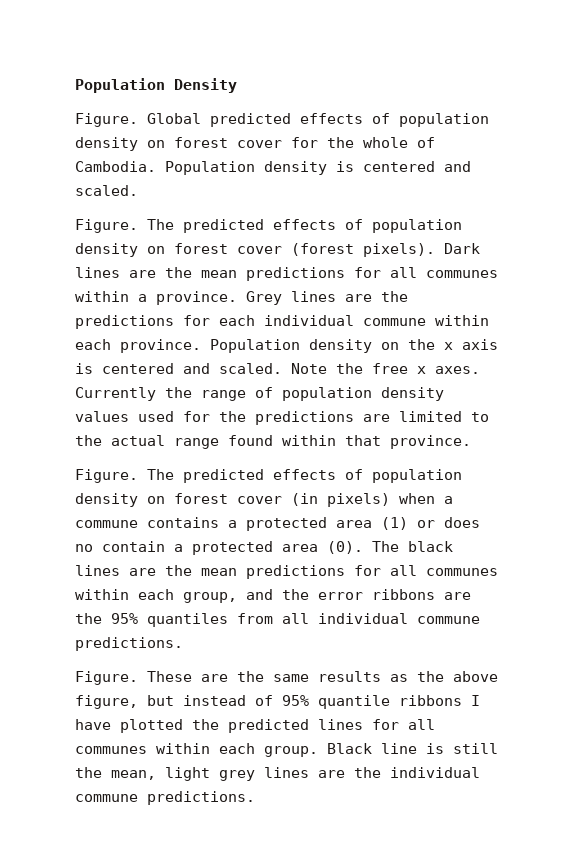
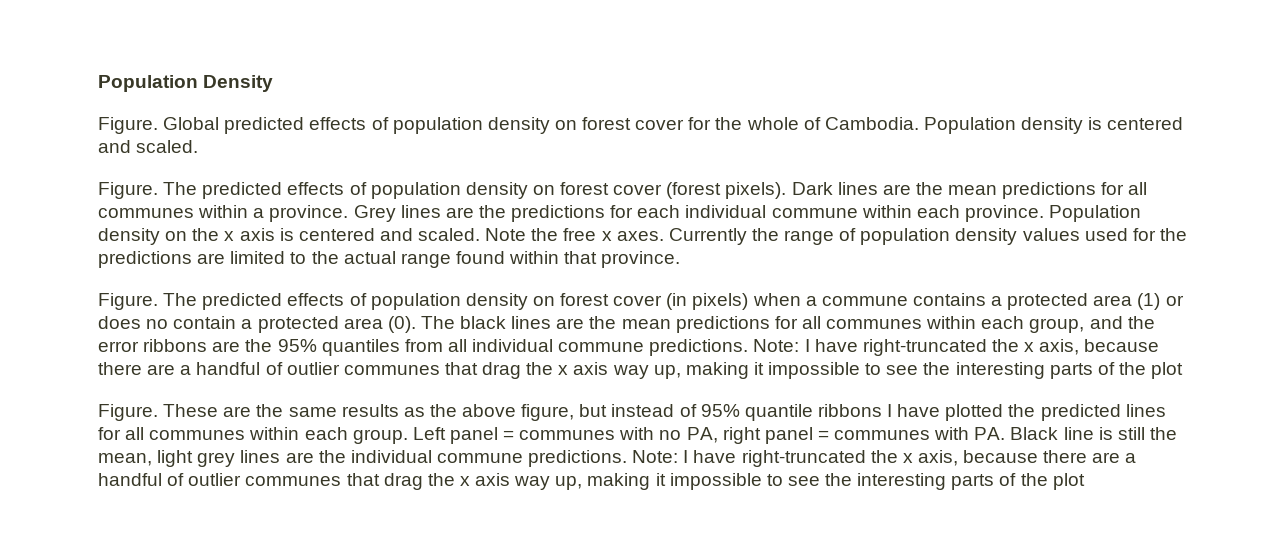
- The black lines are the mean predictions for all communes within each group, and the error ribbons are the 95% quantiles from all individual commune predictions.
+ The black lines are the mean predictions for all communes within each group, and the error ribbons are the 95% quantiles from all individual commune predictions. Note: I have right-truncated the x axis, because there are a handful of outlier communes that drag the x axis way up, making it impossible to see the interesting parts of the plot
- Black line is still the mean, light grey lines are the individual commune predictions.
+ Left panel = communes with no PA, right panel = communes with PA. Black line is still the mean, light grey lines are the individual commune predictions. Note: I have right-truncated the x axis, because there are a handful of outlier communes that drag the x axis way up, making it impossible to see the interesting parts of the plot

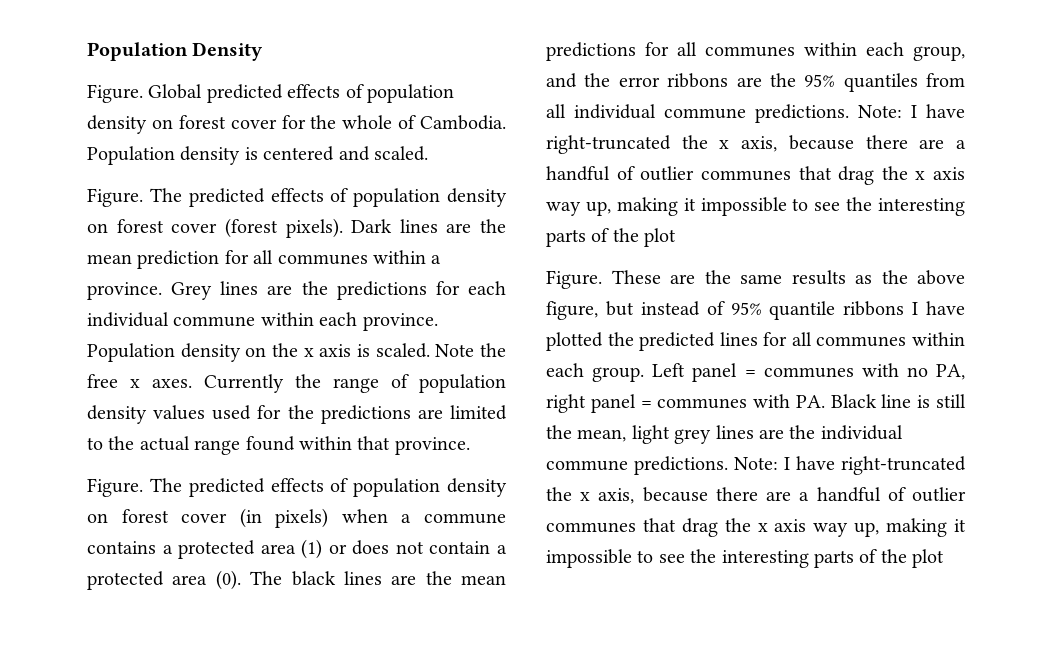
- Dark lines are the mean predictions for all communes within a province.
+ Dark lines are the mean prediction for all communes within a province.
- Population density on the x axis is centered and scaled.
+ Population density on the x axis is scaled.
- The predicted effects of population density on forest cover (in pixels) when a commune contains a protected area (1) or does no contain a protected area (0).
+ The predicted effects of population density on forest cover (in pixels) when a commune contains a protected area (1) or does not contain a protected area (0).

